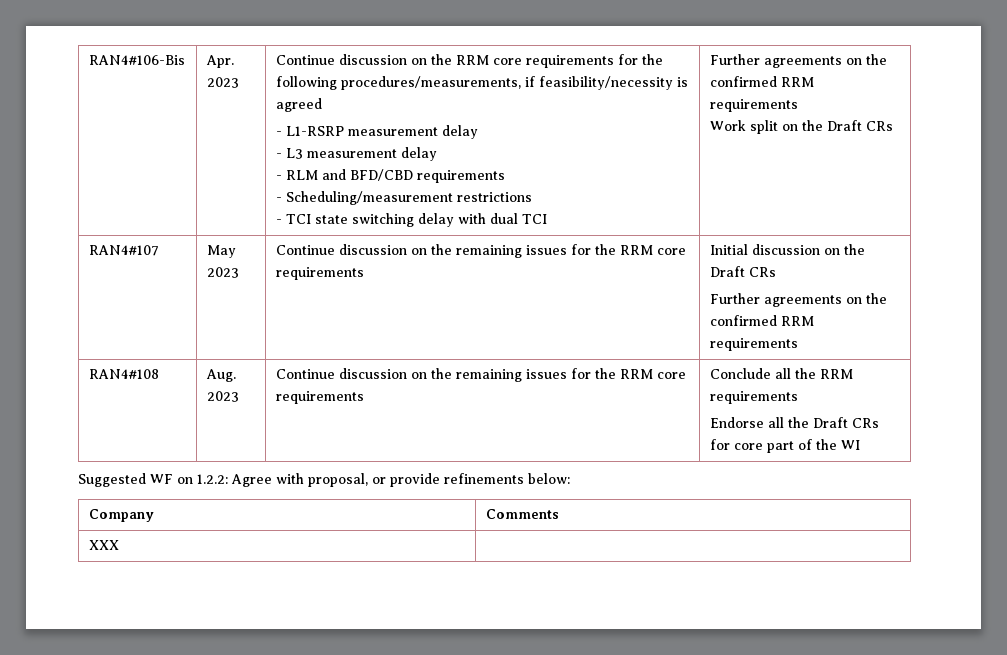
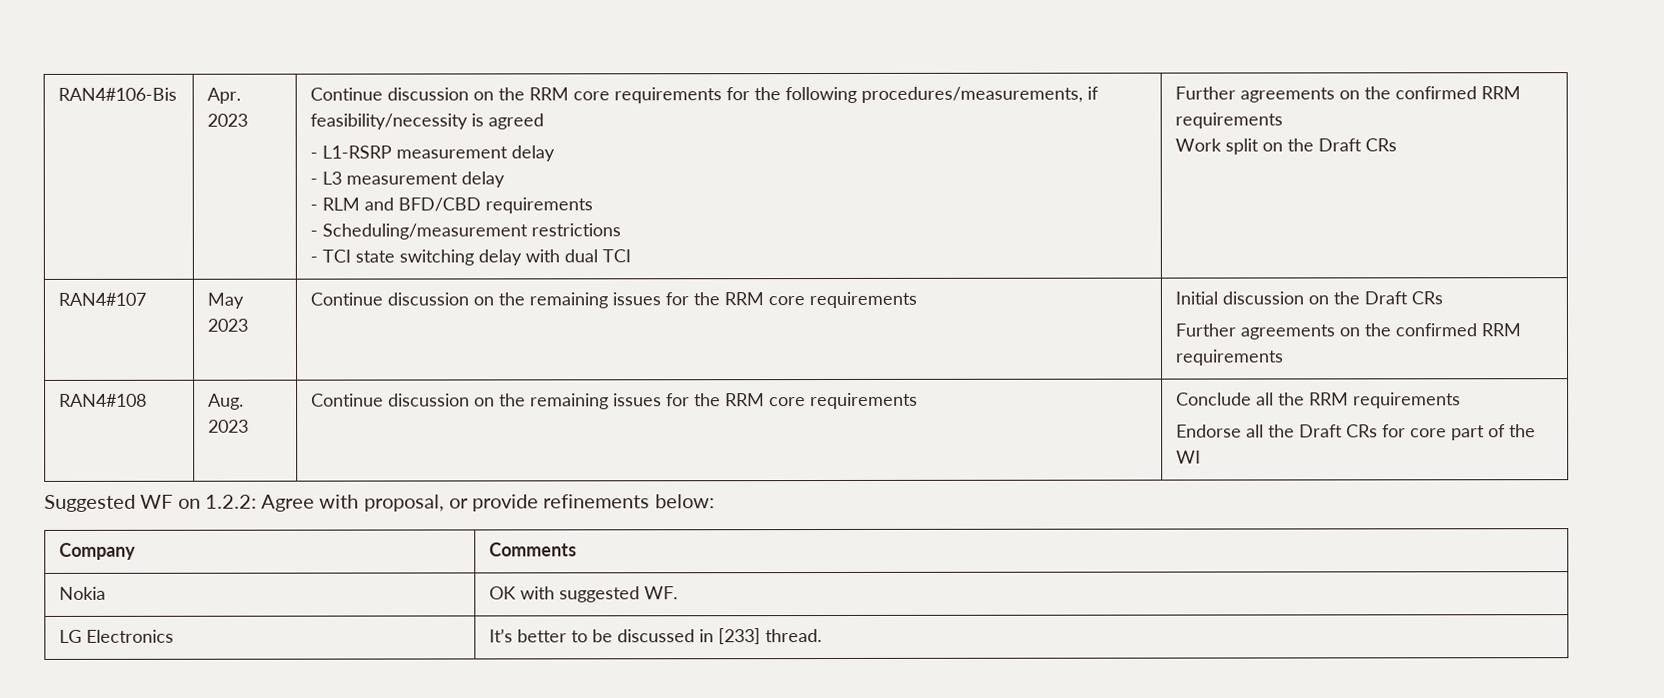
- XXX |
+ Nokia | OK with suggested WF.
+ LG Electronics | It’s better to be discussed in [233] thread.

